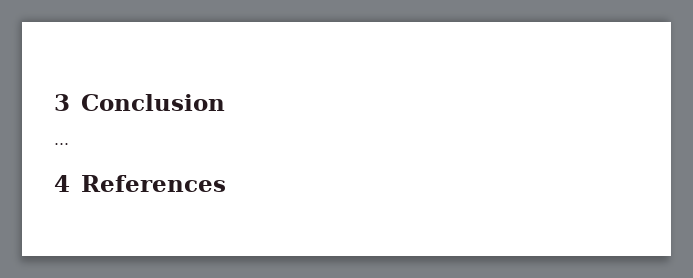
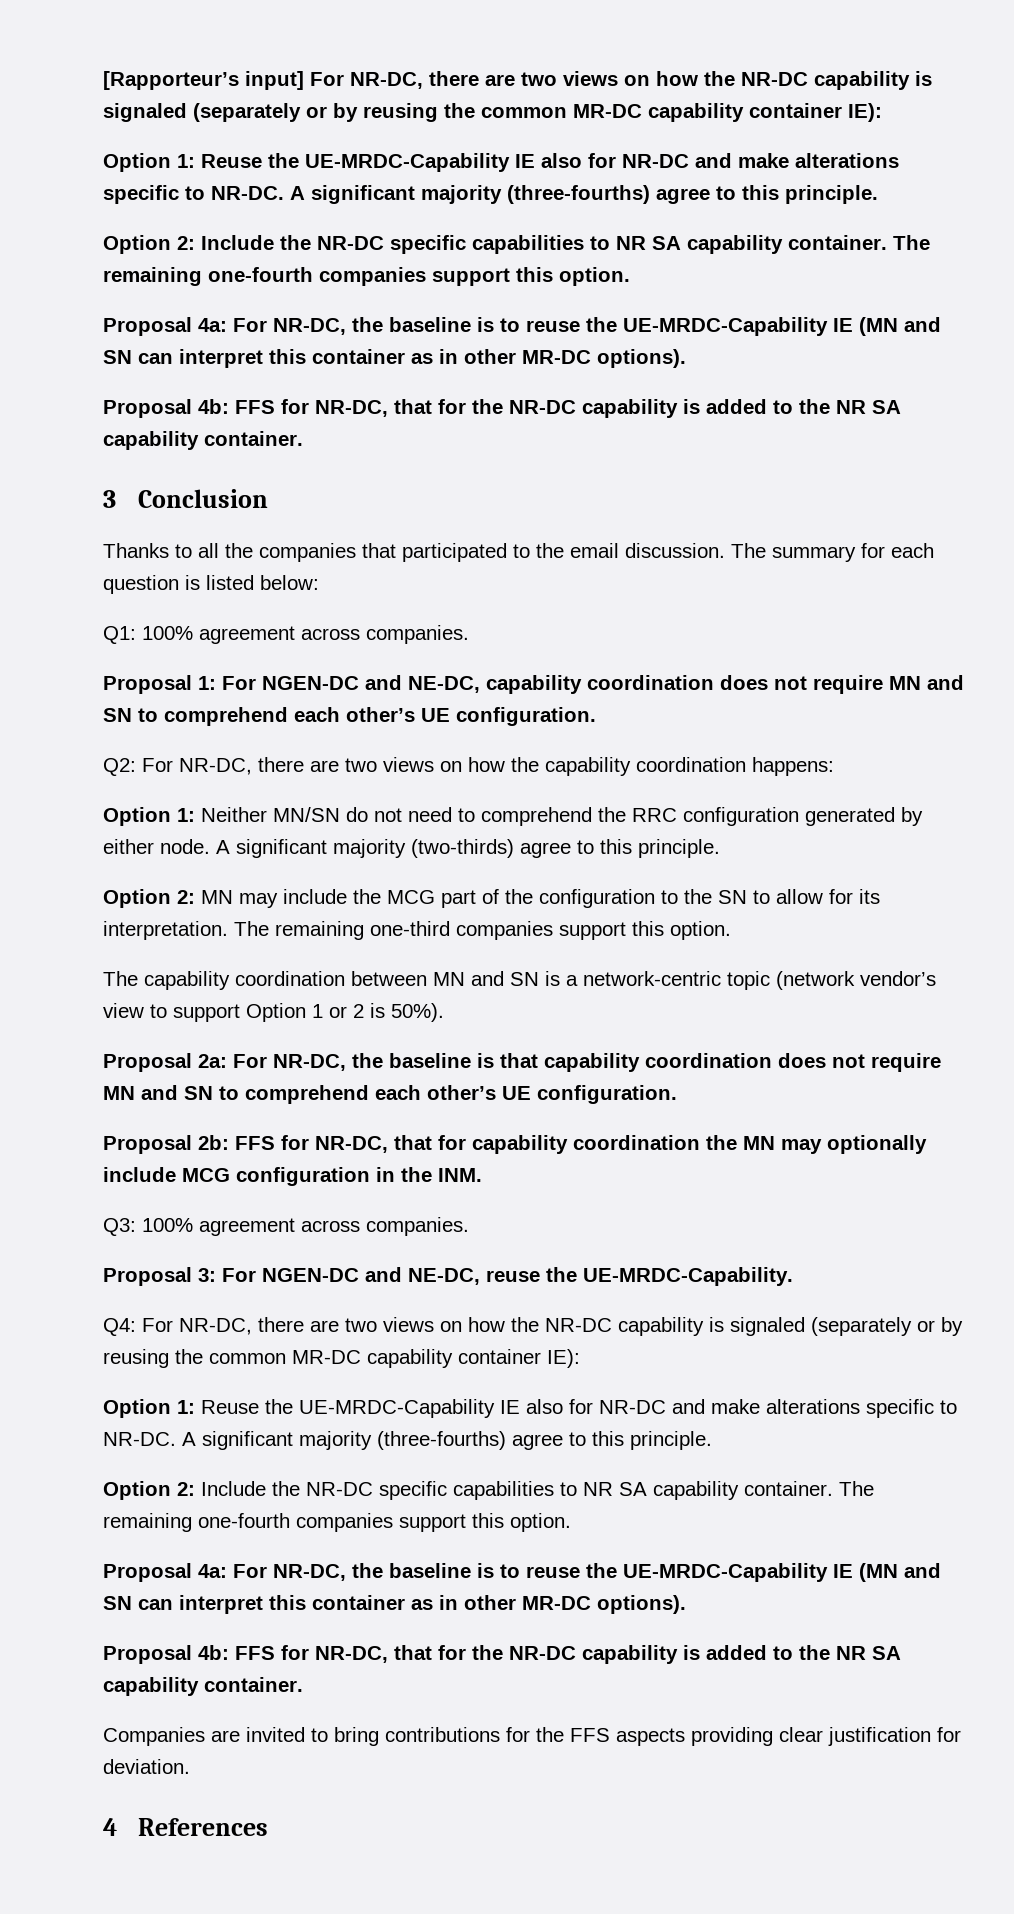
+ [Rapporteur’s input] For NR-DC, there are two views on how the NR-DC capability is signaled (separately or by reusing the common MR-DC capability container IE):
+ Option 1: Reuse the UE-MRDC-Capability IE also for NR-DC and make alterations specific to NR-DC. A significant majority (three-fourths) agree to this principle.
+ Option 2: Include the NR-DC specific capabilities to NR SA capability container. The remaining one-fourth companies support this option.
+ Proposal 4a: For NR-DC, the baseline is to reuse the UE-MRDC-Capability IE (MN and SN can interpret this container as in other MR-DC options).
+ Proposal 4b: FFS for NR-DC, that for the NR-DC capability is added to the NR SA capability container.
  3 Conclusion
- …
+ Thanks to all the companies that participated to the email discussion. The summary for each question is listed below:
+ Q1: 100% agreement across companies.
+ Proposal 1: For NGEN-DC and NE-DC, capability coordination does not require MN and SN to comprehend each other’s UE configuration.
+ Q2: For NR-DC, there are two views on how the capability coordination happens:
+ Option 1: Neither MN/SN do not need to comprehend the RRC configuration generated by either node. A significant majority (two-thirds) agree to this principle.
+ Option 2: MN may include the MCG part of the configuration to the SN to allow for its interpretation. The remaining one-third companies support this option.
+ The capability coordination between MN and SN is a network-centric topic (network vendor’s view to support Option 1 or 2 is 50%).
+ Proposal 2a: For NR-DC, the baseline is that capability coordination does not require MN and SN to comprehend each other’s UE configuration.
+ Proposal 2b: FFS for NR-DC, that for capability coordination the MN may optionally include MCG configuration in the INM.
+ Q3: 100% agreement across companies.
+ Proposal 3: For NGEN-DC and NE-DC, reuse the UE-MRDC-Capability.
+ Q4: For NR-DC, there are two views on how the NR-DC capability is signaled (separately or by reusing the common MR-DC capability container IE):
+ Option 1: Reuse the UE-MRDC-Capability IE also for NR-DC and make alterations specific to NR-DC. A significant majority (three-fourths) agree to this principle.
+ Option 2: Include the NR-DC specific capabilities to NR SA capability container. The remaining one-fourth companies support this option.
+ Proposal 4a: For NR-DC, the baseline is to reuse the UE-MRDC-Capability IE (MN and SN can interpret this container as in other MR-DC options).
+ Proposal 4b: FFS for NR-DC, that for the NR-DC capability is added to the NR SA capability container.
+ Companies are invited to bring contributions for the FFS aspects providing clear justification for deviation.

